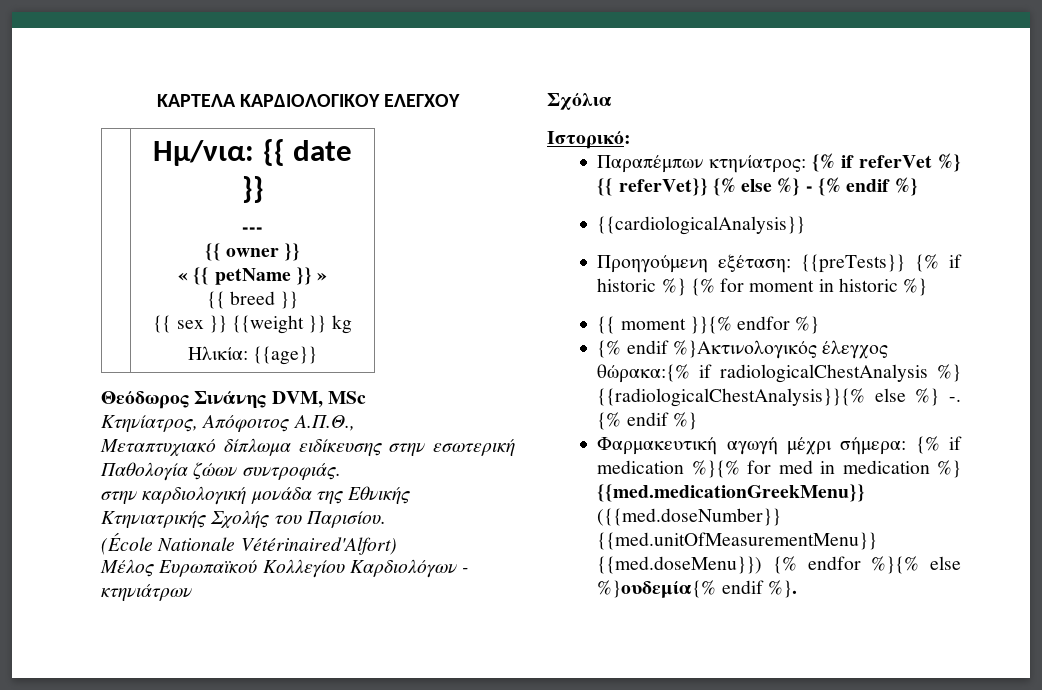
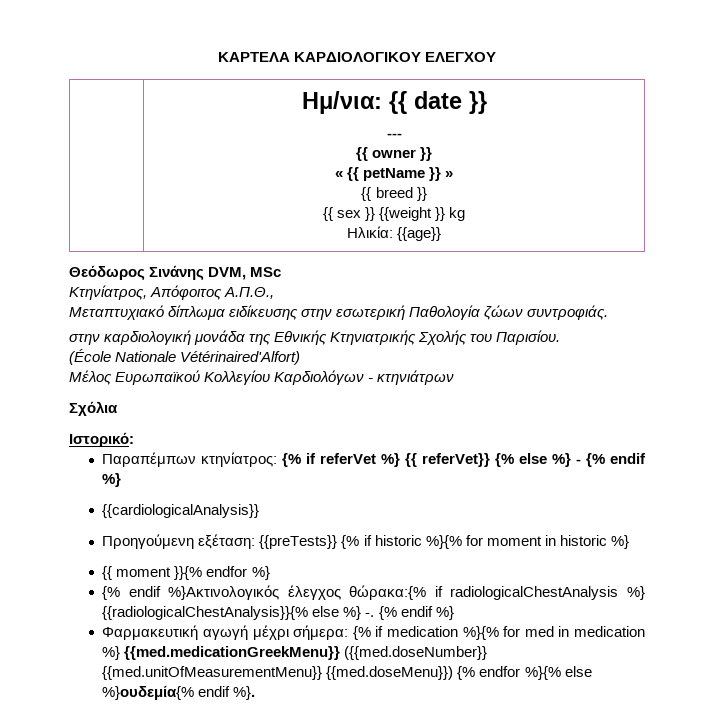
- Προηγούμενη εξέταση: {{preTests}} {% if historic %} {% for moment in historic %}
+ Προηγούμενη εξέταση: {{preTests}} {% if historic %}{% for moment in historic %}

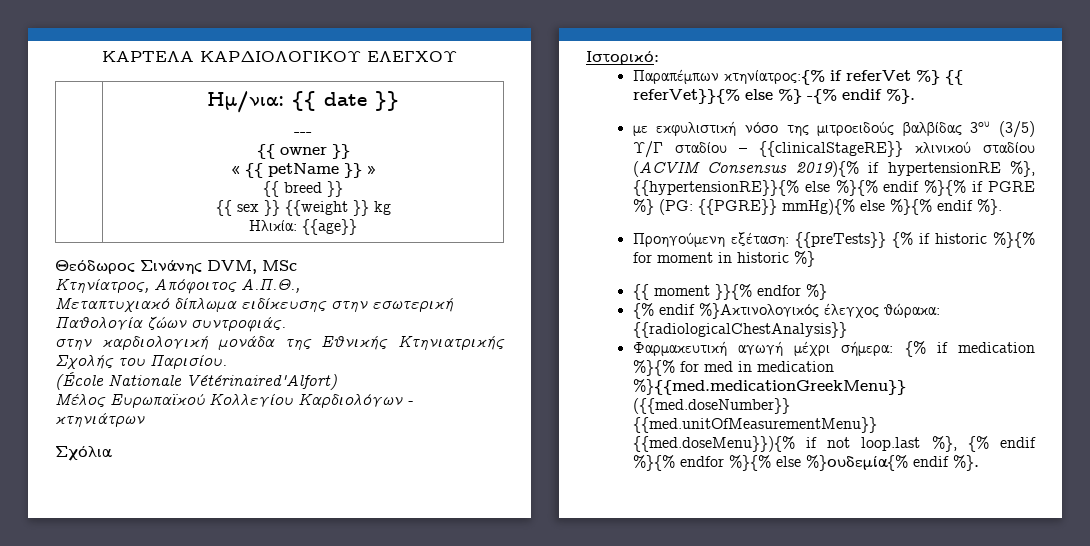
- Παραπέμπων κτηνίατρος: {% if referVet %} {{ referVet}} {% else %} - {% endif %}
- {{cardiologicalAnalysis}}
+ Παραπέμπων κτηνίατρος:{% if referVet %} {{ referVet}}{% else %} -{% endif %}.
+ με εκφυλιστική νόσο της μιτροειδούς βαλβίδας 3ου (3/5) Υ/Γ σταδίου – {{clinicalStageRE}} κλινικού σταδίου (ACVIM Consensus 2019){% if hypertensionRE %}, {{hypertensionRE}}{% else %}{% endif %}{% if PGRE %} (PG: {{PGRE}} mmHg){% else %}{% endif %}.
- {% endif %}Ακτινολογικός έλεγχος θώρακα:{% if radiologicalChestAnalysis %} {{radiologicalChestAnalysis}}{% else %} -. {% endif %}
+ {% endif %}Ακτινολογικός έλεγχος θώρακα: {{radiologicalChestAnalysis}}
- Φαρμακευτική αγωγή μέχρι σήμερα: {% if medication %}{% for med in medication %} {{med.medicationGreekMenu}} ({{med.doseNumber}} {{med.unitOfMeasurementMenu}} {{med.doseMenu}}) {% endfor %}{% else %}ουδεμία{% endif %}.
+ Φαρμακευτική αγωγή μέχρι σήμερα: {% if medication %}{% for med in medication %}{{med.medicationGreekMenu}} ({{med.doseNumber}} {{med.unitOfMeasurementMenu}} {{med.doseMenu}}){% if not loop.last %}, {% endif %}{% endfor %}{% else %}ουδεμία{% endif %}.

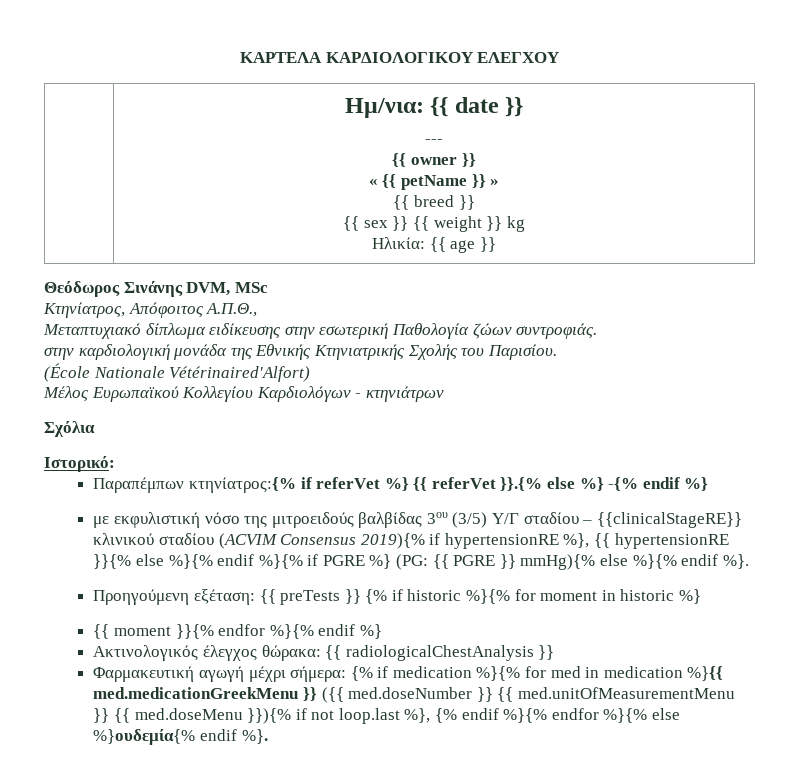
  | Ημ/νια: {{ date }}
  ---
  {{ owner }}
  « {{ petName }} »
  {{ breed }}
- {{ sex }} {{weight }} kg
- Ηλικία: {{age}}
+ {{ sex }} {{ weight }} kg
+ Ηλικία: {{ age }}
- Παραπέμπων κτηνίατρος:{% if referVet %} {{ referVet}}{% else %} -{% endif %}.
+ Παραπέμπων κτηνίατρος:{% if referVet %} {{ referVet }}.{% else %} -{% endif %}
- με εκφυλιστική νόσο της μιτροειδούς βαλβίδας 3ου (3/5) Υ/Γ σταδίου – {{clinicalStageRE}} κλινικού σταδίου (ACVIM Consensus 2019){% if hypertensionRE %}, {{hypertensionRE}}{% else %}{% endif %}{% if PGRE %} (PG: {{PGRE}} mmHg){% else %}{% endif %}.
+ με εκφυλιστική νόσο της μιτροειδούς βαλβίδας 3ου (3/5) Υ/Γ σταδίου – {{clinicalStageRE}} κλινικού σταδίου (ACVIM Consensus 2019){% if hypertensionRE %}, {{ hypertensionRE }}{% else %}{% endif %}{% if PGRE %} (PG: {{ PGRE }} mmHg){% else %}{% endif %}.
- Προηγούμενη εξέταση: {{preTests}} {% if historic %}{% for moment in historic %}
+ Προηγούμενη εξέταση: {{ preTests }} {% if historic %}{% for moment in historic %}
- {{ moment }}{% endfor %}
- {% endif %}Ακτινολογικός έλεγχος θώρακα: {{radiologicalChestAnalysis}}
+ {{ moment }}{% endfor %}{% endif %}
+ Ακτινολογικός έλεγχος θώρακα: {{ radiologicalChestAnalysis }}
- Φαρμακευτική αγωγή μέχρι σήμερα: {% if medication %}{% for med in medication %}{{med.medicationGreekMenu}} ({{med.doseNumber}} {{med.unitOfMeasurementMenu}} {{med.doseMenu}}){% if not loop.last %}, {% endif %}{% endfor %}{% else %}ουδεμία{% endif %}.
+ Φαρμακευτική αγωγή μέχρι σήμερα: {% if medication %}{% for med in medication %}{{ med.medicationGreekMenu }} ({{ med.doseNumber }} {{ med.unitOfMeasurementMenu }} {{ med.doseMenu }}){% if not loop.last %}, {% endif %}{% endfor %}{% else %}ουδεμία{% endif %}.

